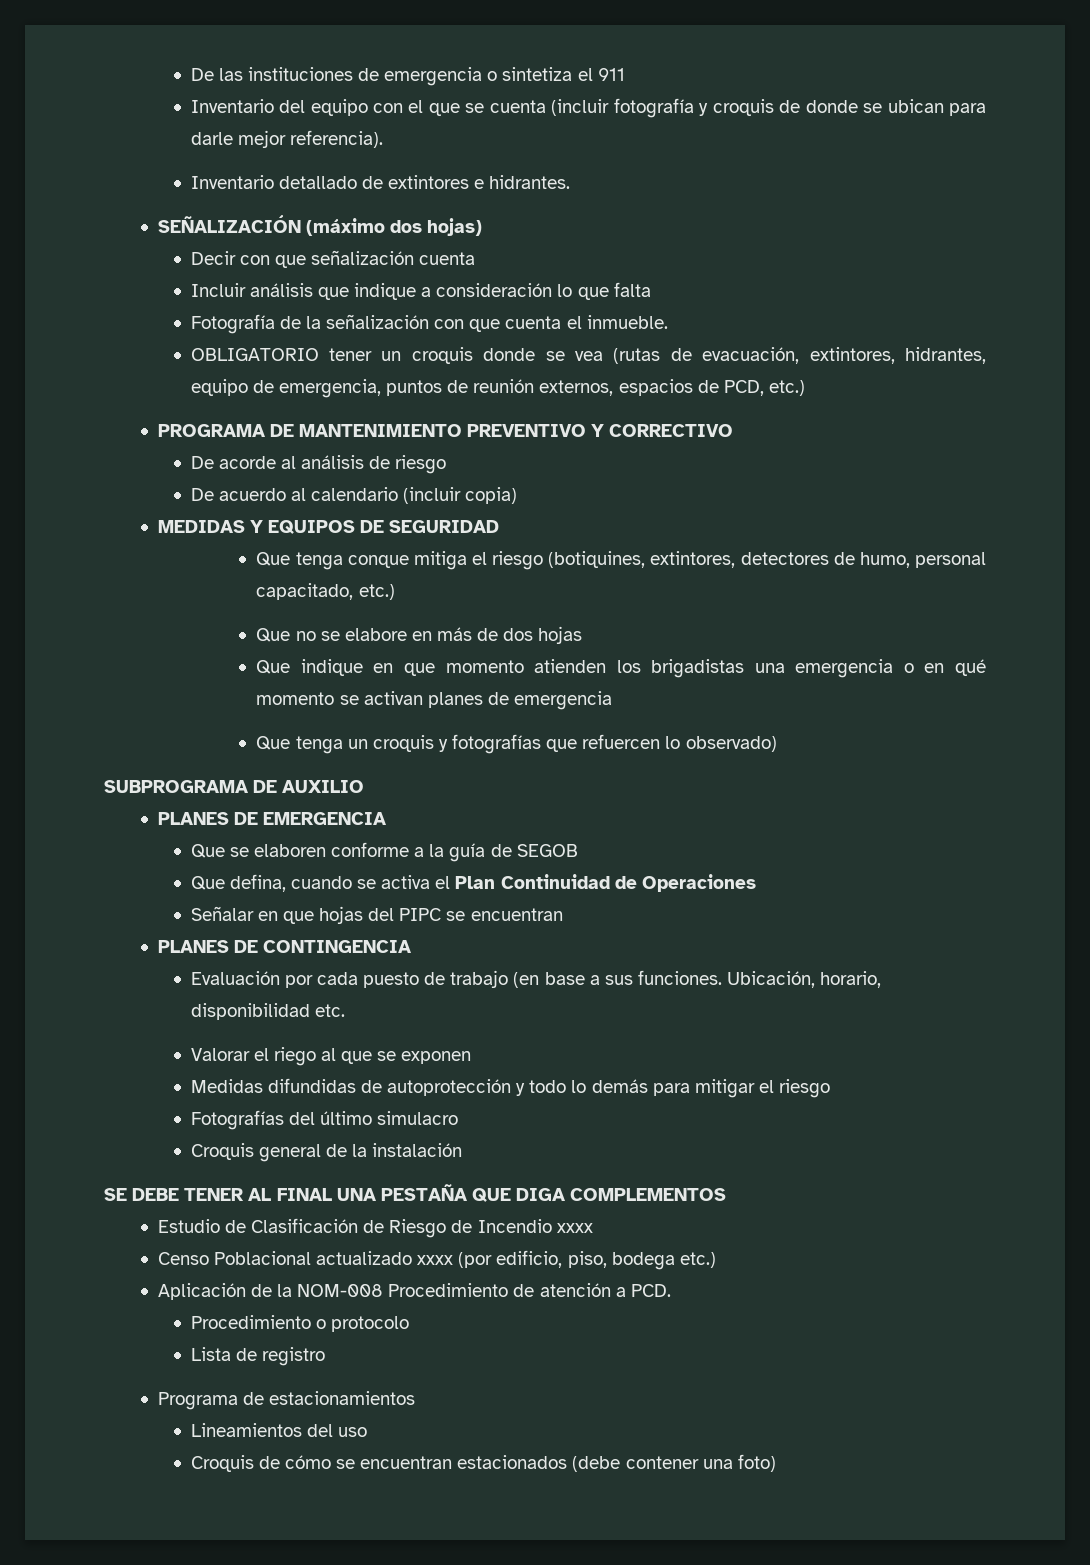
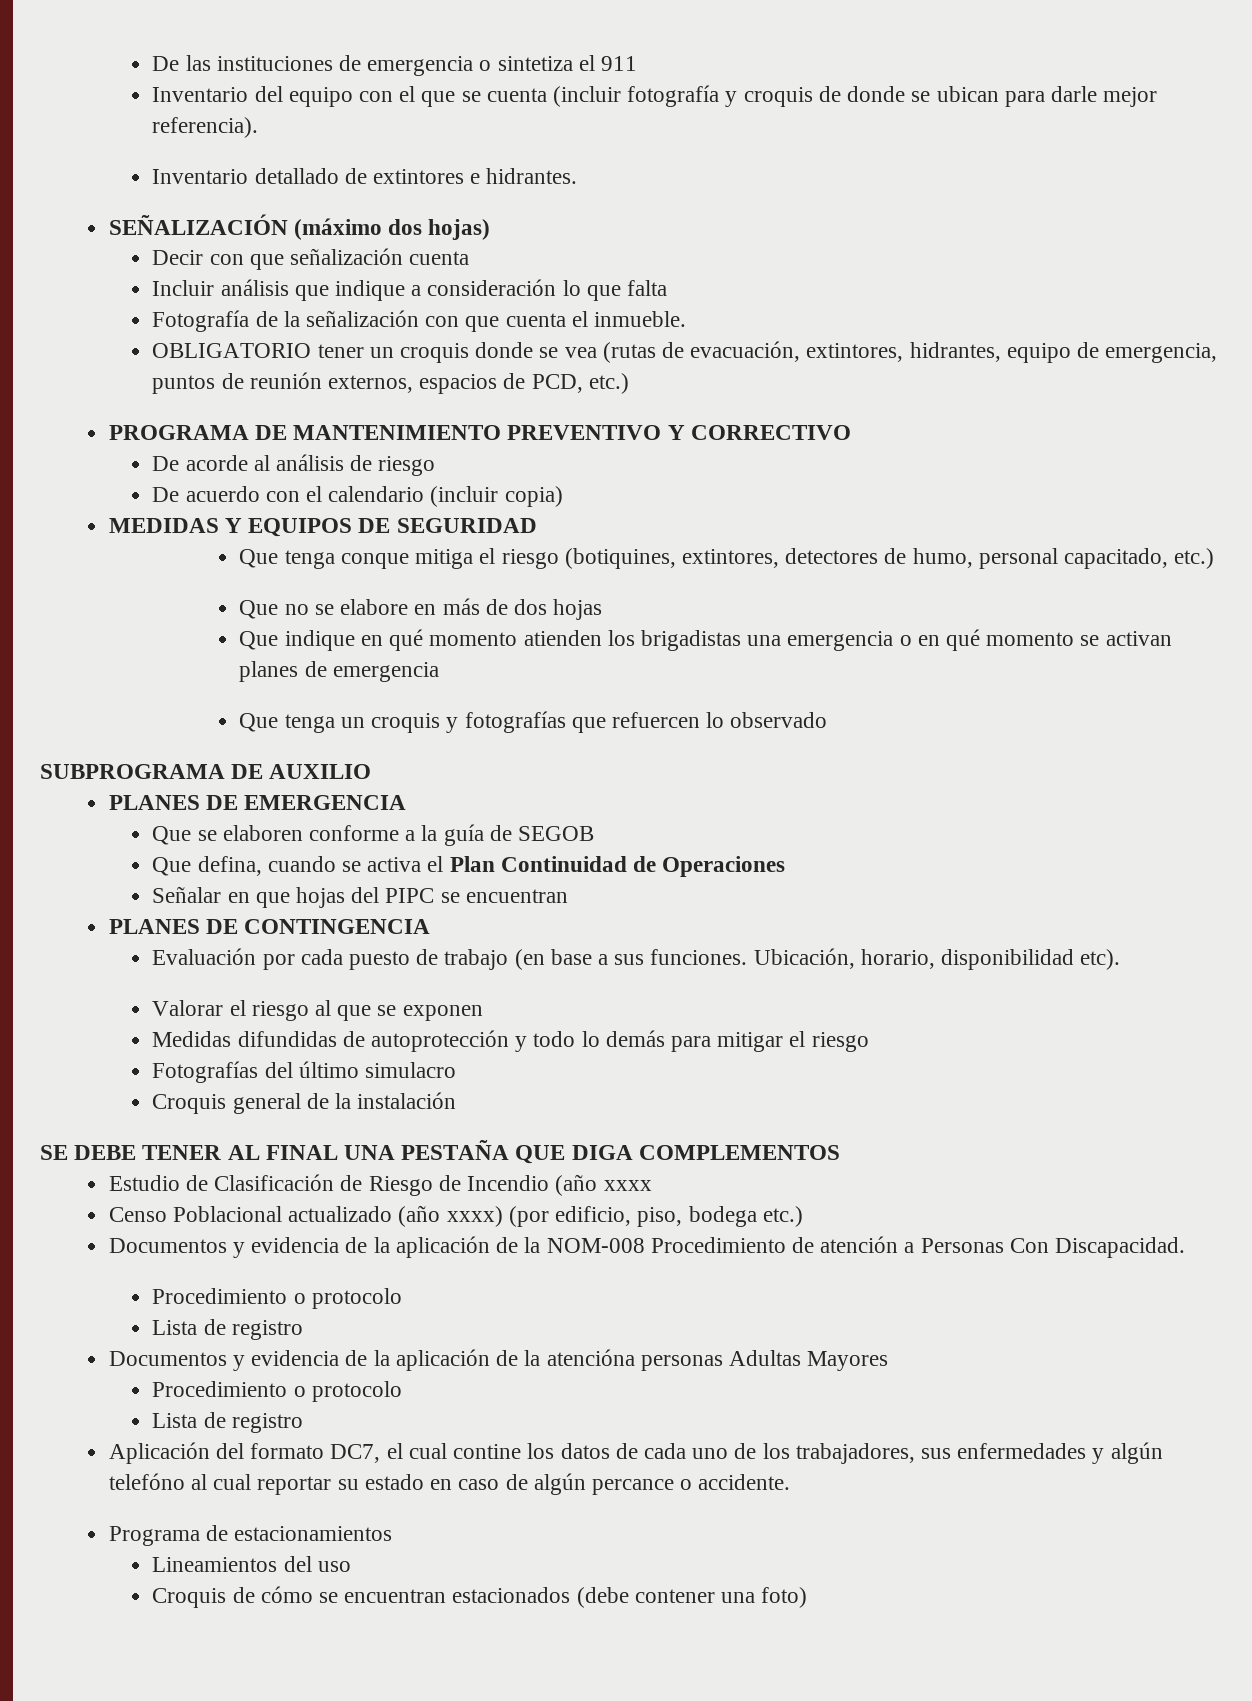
- De acuerdo al calendario (incluir copia)
+ De acuerdo con el calendario (incluir copia)
- Que indique en que momento atienden los brigadistas una emergencia o en qué momento se activan planes de emergencia
+ Que indique en qué momento atienden los brigadistas una emergencia o en qué momento se activan planes de emergencia
- Que tenga un croquis y fotografías que refuercen lo observado)
+ Que tenga un croquis y fotografías que refuercen lo observado
- Ubicación, horario, disponibilidad etc.
+ Ubicación, horario, disponibilidad etc).
- Valorar el riego al que se exponen
+ Valorar el riesgo al que se exponen
- Estudio de Clasificación de Riesgo de Incendio xxxx
+ Estudio de Clasificación de Riesgo de Incendio (año xxxx
- Censo Poblacional actualizado xxxx (por edificio, piso, bodega etc.)
+ Censo Poblacional actualizado (año xxxx) (por edificio, piso, bodega etc.)
- Aplicación de la NOM-008 Procedimiento de atención a PCD.
+ Documentos y evidencia de la aplicación de la NOM-008 Procedimiento de atención a Personas Con Discapacidad.
  Procedimiento o protocolo
  Lista de registro
+ Documentos y evidencia de la aplicación de la atencióna personas Adultas Mayores
+ Procedimiento o protocolo
+ Lista de registro
+ Aplicación del formato DC7, el cual contine los datos de cada uno de los trabajadores, sus enfermedades y algún telefóno al cual reportar su estado en caso de algún percance o accidente.

